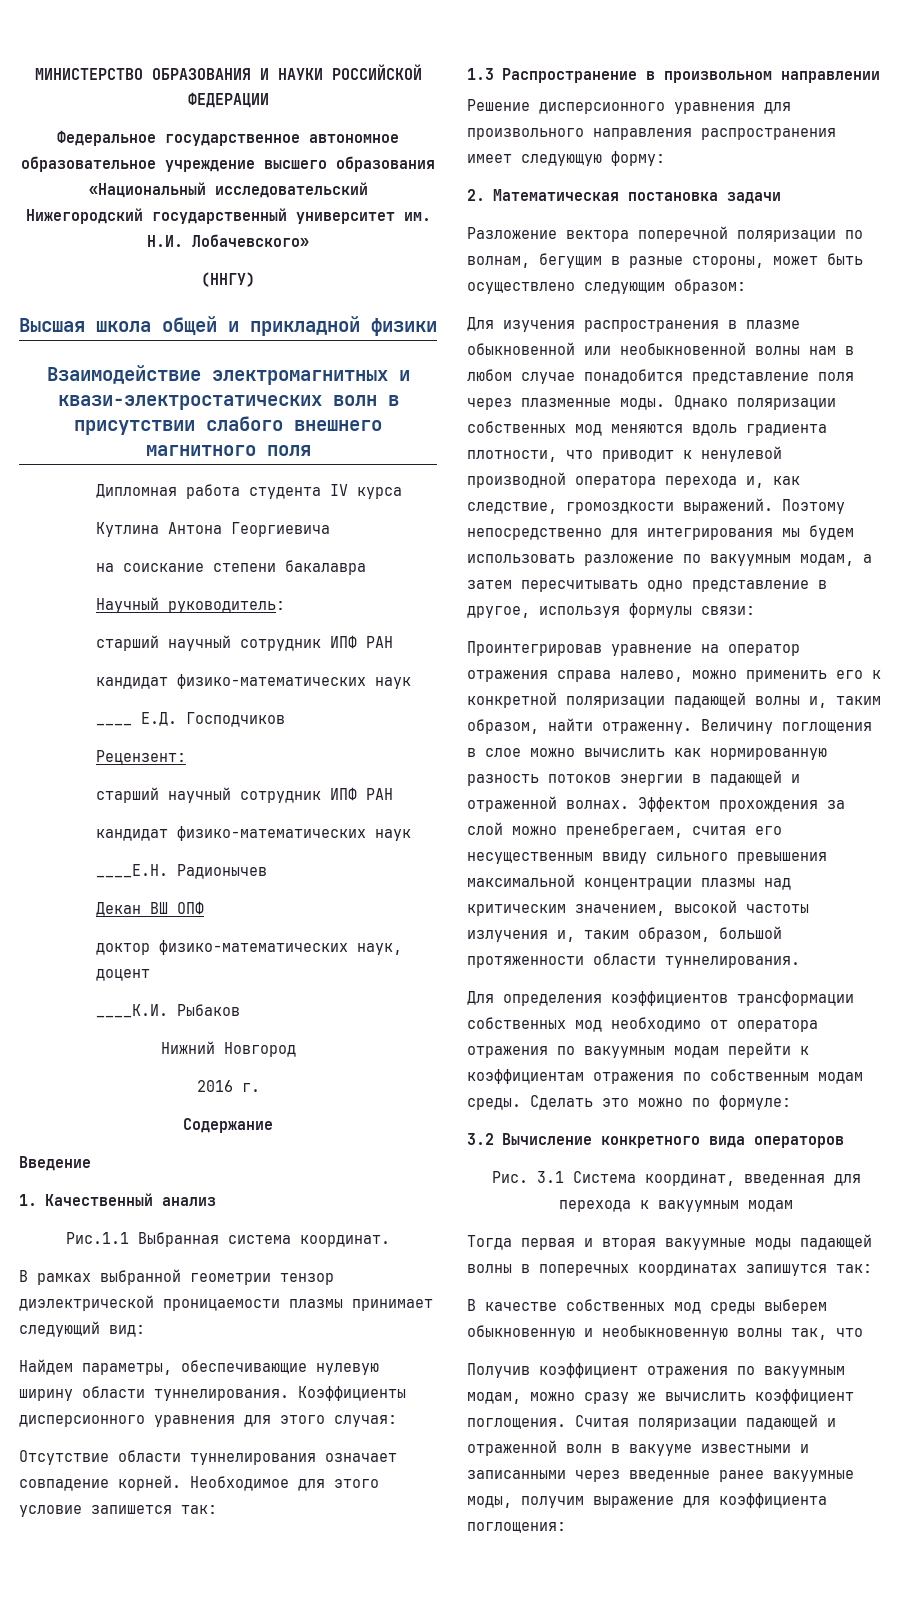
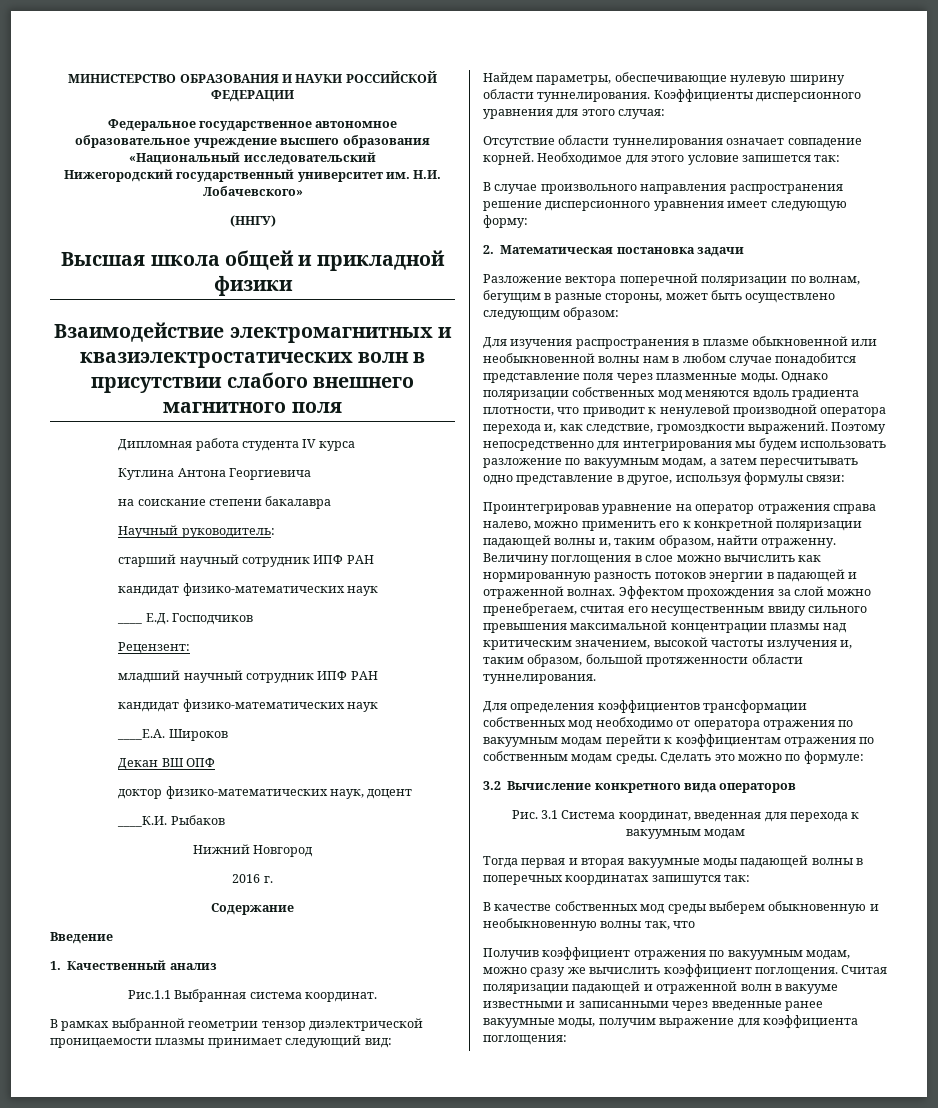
- Взаимодействие электромагнитных и квази-электростатических волн в присутствии слабого внешнего магнитного поля
+ Взаимодействие электромагнитных и квазиэлектростатических волн в присутствии слабого внешнего магнитного поля
  Рецензент:
- старший научный сотрудник ИПФ РАН
+ младший научный сотрудник ИПФ РАН
  кандидат физико-математических наук
- ____Е.Н. Радионычев
+ ____Е.А. Широков
- 1.3 Распространение в произвольном направлении
- Решение дисперсионного уравнения для произвольного направления распространения имеет следующую форму:
+ В случае произвольного направления распространения решение дисперсионного уравнения имеет следующую форму:

